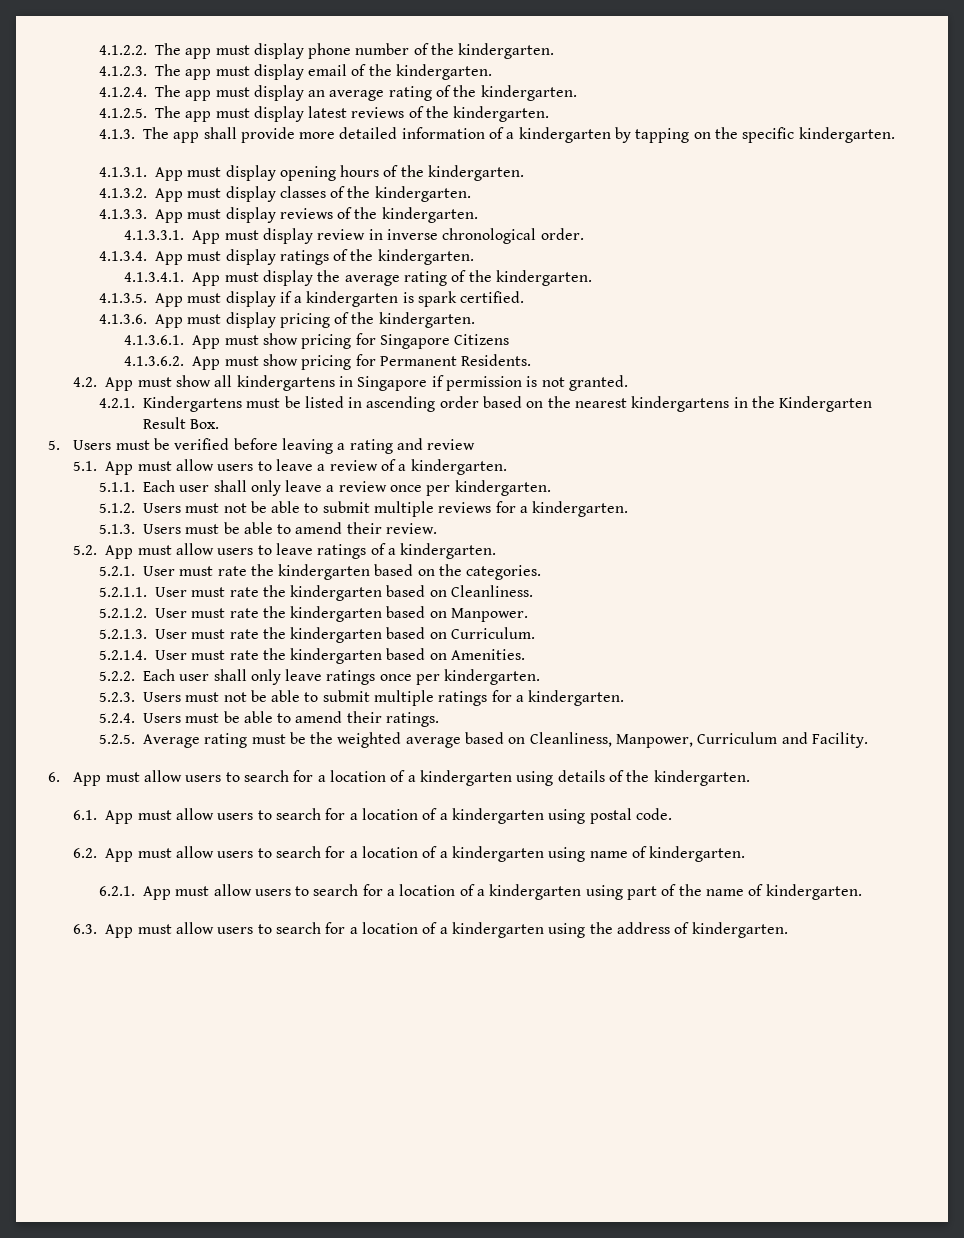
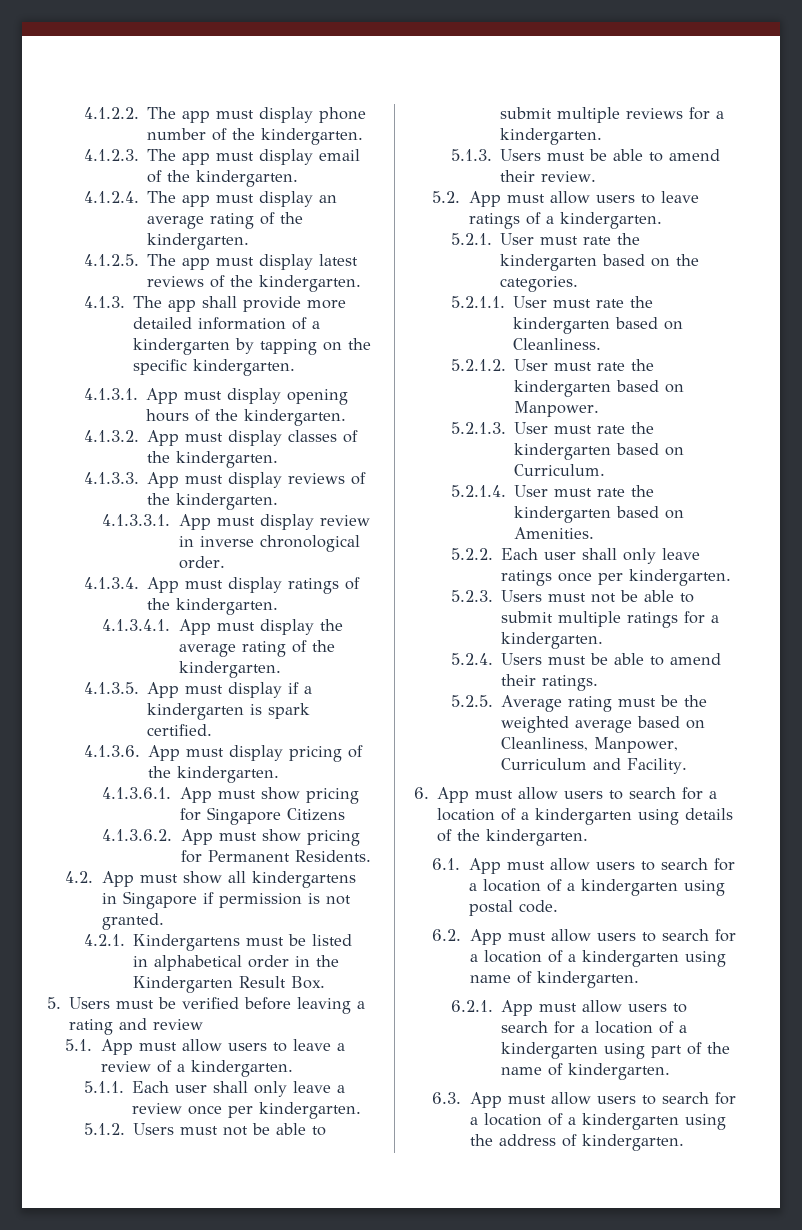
- 4.2.1. Kindergartens must be listed in ascending order based on the nearest kindergartens in the Kindergarten Result Box.
+ 4.2.1. Kindergartens must be listed in alphabetical order in the Kindergarten Result Box.

